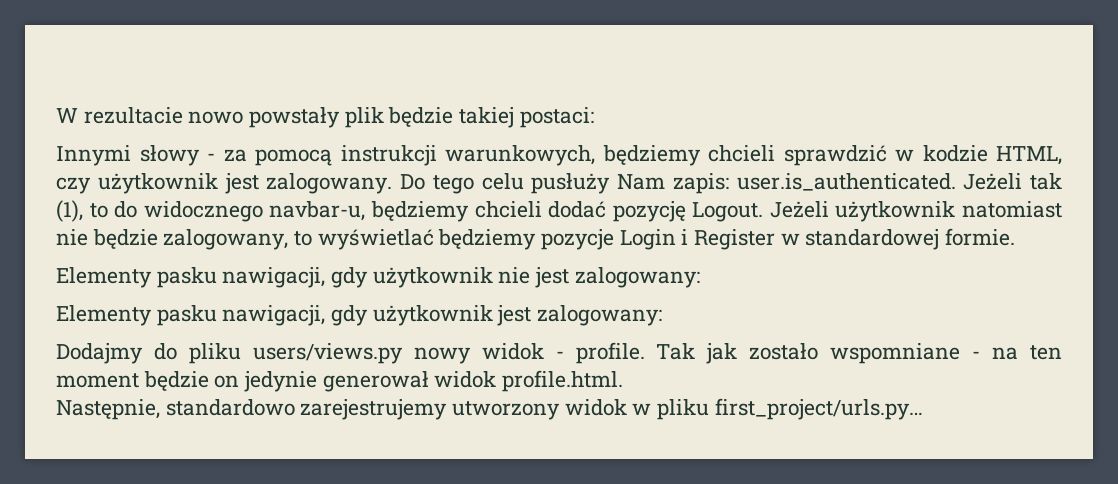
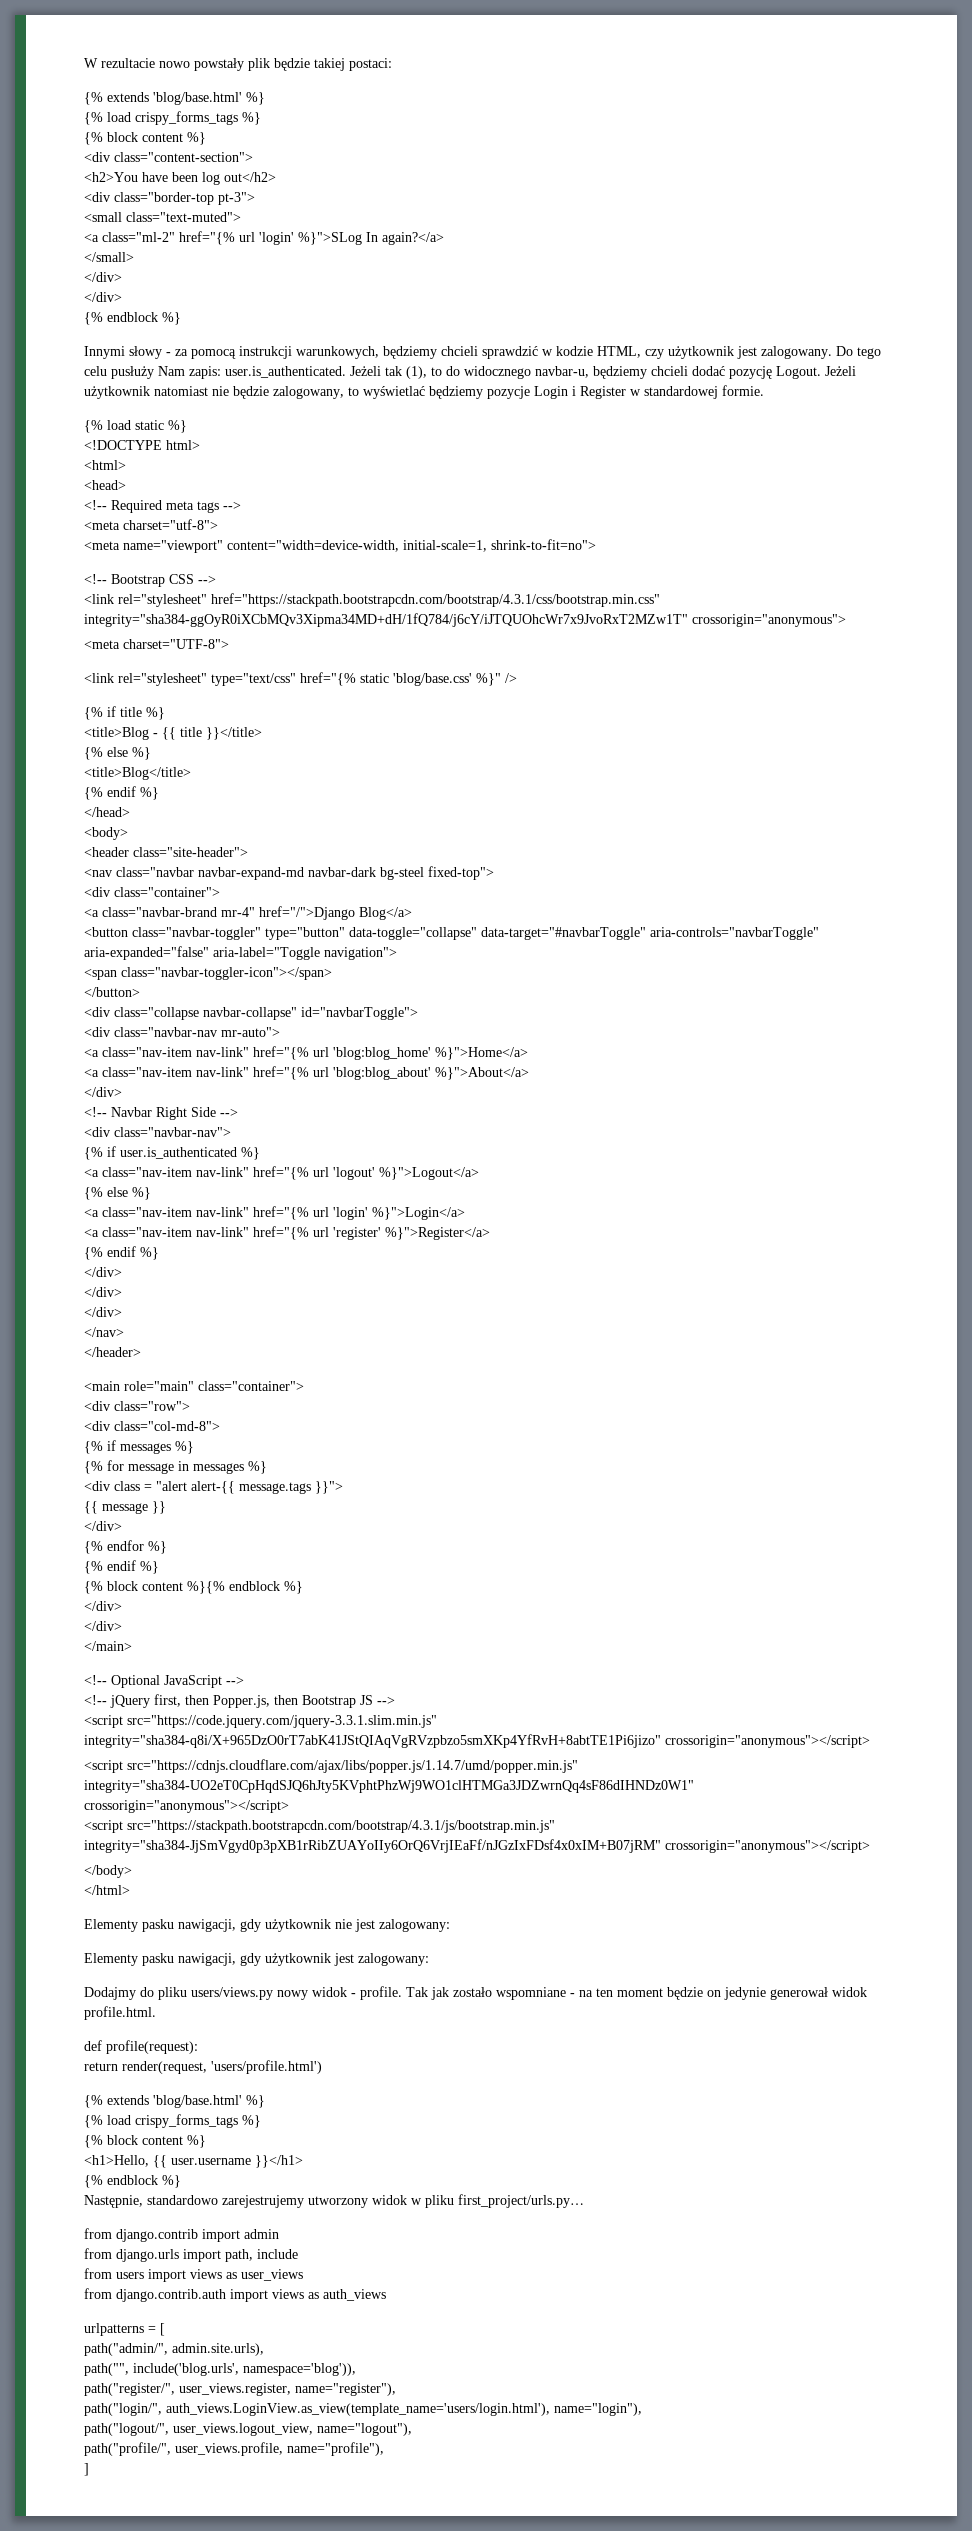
  W rezultacie nowo powstały plik będzie takiej postaci:
+ {% extends 'blog/base.html' %}
+ {% load crispy_forms_tags %}
+ {% block content %}
+ <div class="content-section">
+ <h2>You have been log out</h2>
+ <div class="border-top pt-3">
+ <small class="text-muted">
+ <a class="ml-2" href="{% url 'login' %}">SLog In again?</a>
+ </small>
+ </div>
+ </div>
+ {% endblock %}
+ {% load static %}
+ <!DOCTYPE html>
+ <html>
+ <head>
+ <!-- Required meta tags -->
+ <meta charset="utf-8">
+ <meta name="viewport" content="width=device-width, initial-scale=1, shrink-to-fit=no">
+ <!-- Bootstrap CSS -->
+ <link rel="stylesheet" href="https://stackpath.bootstrapcdn.com/bootstrap/4.3.1/css/bootstrap.min.css" integrity="sha384-ggOyR0iXCbMQv3Xipma34MD+dH/1fQ784/j6cY/iJTQUOhcWr7x9JvoRxT2MZw1T" crossorigin="anonymous">
+ <meta charset="UTF-8">
+ <link rel="stylesheet" type="text/css" href="{% static 'blog/base.css' %}" />
+ {% if title %}
+ <title>Blog - {{ title }}</title>
+ {% else %}
+ <title>Blog</title>
+ {% endif %}
+ </head>
+ <body>
+ <header class="site-header">
+ <nav class="navbar navbar-expand-md navbar-dark bg-steel fixed-top">
+ <div class="container">
+ <a class="navbar-brand mr-4" href="/">Django Blog</a>
+ <button class="navbar-toggler" type="button" data-toggle="collapse" data-target="#navbarToggle" aria-controls="navbarToggle" aria-expanded="false" aria-label="Toggle navigation">
+ <span class="navbar-toggler-icon"></span>
+ </button>
+ <div class="collapse navbar-collapse" id="navbarToggle">
+ <div class="navbar-nav mr-auto">
+ <a class="nav-item nav-link" href="{% url 'blog:blog_home' %}">Home</a>
+ <a class="nav-item nav-link" href="{% url 'blog:blog_about' %}">About</a>
+ </div>
+ <!-- Navbar Right Side -->
+ <div class="navbar-nav">
+ {% if user.is_authenticated %}
+ <a class="nav-item nav-link" href="{% url 'logout' %}">Logout</a>
+ {% else %}
+ <a class="nav-item nav-link" href="{% url 'login' %}">Login</a>
+ <a class="nav-item nav-link" href="{% url 'register' %}">Register</a>
+ {% endif %}
+ </div>
+ </div>
+ </div>
+ </nav>
+ </header>
+ <main role="main" class="container">
+ <div class="row">
+ <div class="col-md-8">
+ {% if messages %}
+ {% for message in messages %}
+ <div class = "alert alert-{{ message.tags }}">
+ {{ message }}
+ </div>
+ {% endfor %}
+ {% endif %}
+ {% block content %}{% endblock %}
+ </div>
+ </div>
+ </main>
+ <!-- Optional JavaScript -->
+ <!-- jQuery first, then Popper.js, then Bootstrap JS -->
+ <script src="https://code.jquery.com/jquery-3.3.1.slim.min.js" integrity="sha384-q8i/X+965DzO0rT7abK41JStQIAqVgRVzpbzo5smXKp4YfRvH+8abtTE1Pi6jizo" crossorigin="anonymous"></script>
+ <script src="https://cdnjs.cloudflare.com/ajax/libs/popper.js/1.14.7/umd/popper.min.js" integrity="sha384-UO2eT0CpHqdSJQ6hJty5KVphtPhzWj9WO1clHTMGa3JDZwrnQq4sF86dIHNDz0W1" crossorigin="anonymous"></script>
+ <script src="https://stackpath.bootstrapcdn.com/bootstrap/4.3.1/js/bootstrap.min.js" integrity="sha384-JjSmVgyd0p3pXB1rRibZUAYoIIy6OrQ6VrjIEaFf/nJGzIxFDsf4x0xIM+B07jRM" crossorigin="anonymous"></script>
+ </body>
+ </html>
+ def profile(request):
+ return render(request, 'users/profile.html')
+ {% extends 'blog/base.html' %}
+ {% load crispy_forms_tags %}
+ {% block content %}
+ <h1>Hello, {{ user.username }}</h1>
+ {% endblock %}
+ from django.contrib import admin
+ from django.urls import path, include
+ from users import views as user_views
+ from django.contrib.auth import views as auth_views
+ urlpatterns = [
+ path("admin/", admin.site.urls),
+ path("", include('blog.urls', namespace='blog')),
+ path("register/", user_views.register, name="register"),
+ path("login/", auth_views.LoginView.as_view(template_name='users/login.html'), name="login"),
+ path("logout/", user_views.logout_view, name="logout"),
+ path("profile/", user_views.profile, name="profile"),
+ ]

